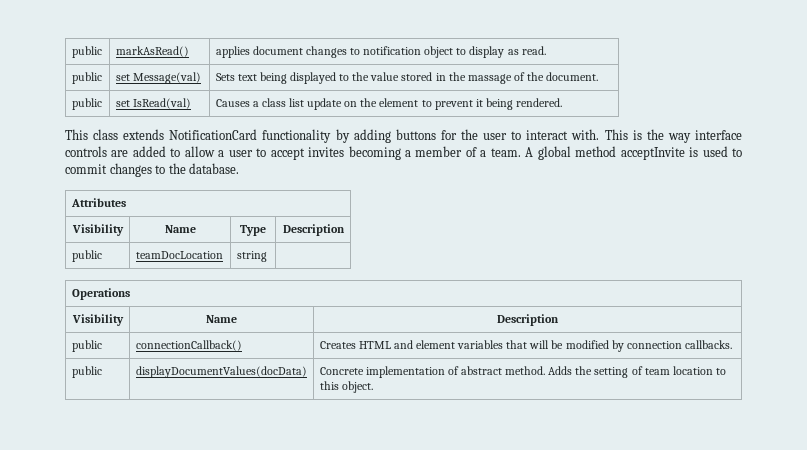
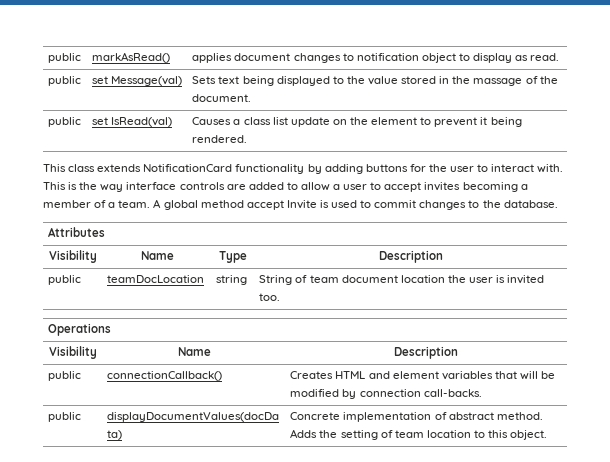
- A global method acceptInvite is used to commit changes to the database.
+ A global method accept Invite is used to commit changes to the database.
- public | teamDocLocation | string |
+ public | teamDocLocation | string | String of team document location the user is invited too.
- public | connectionCallback() | Creates HTML and element variables that will be modified by connection callbacks.
+ public | connectionCallback() | Creates HTML and element variables that will be modified by connection call-backs.

